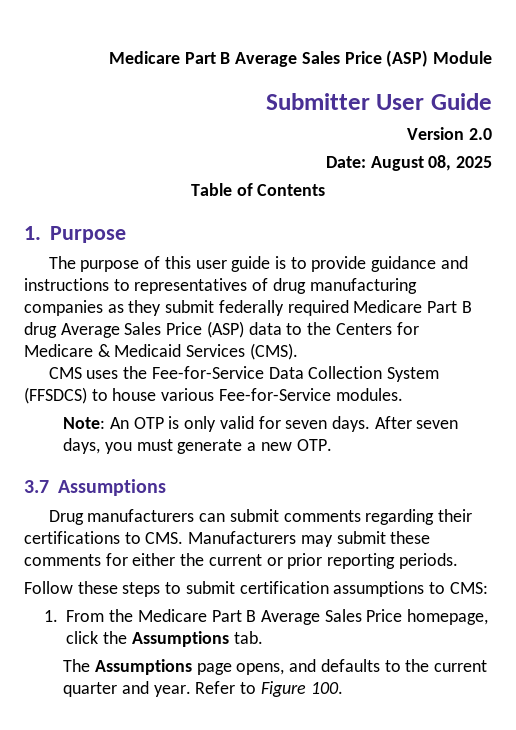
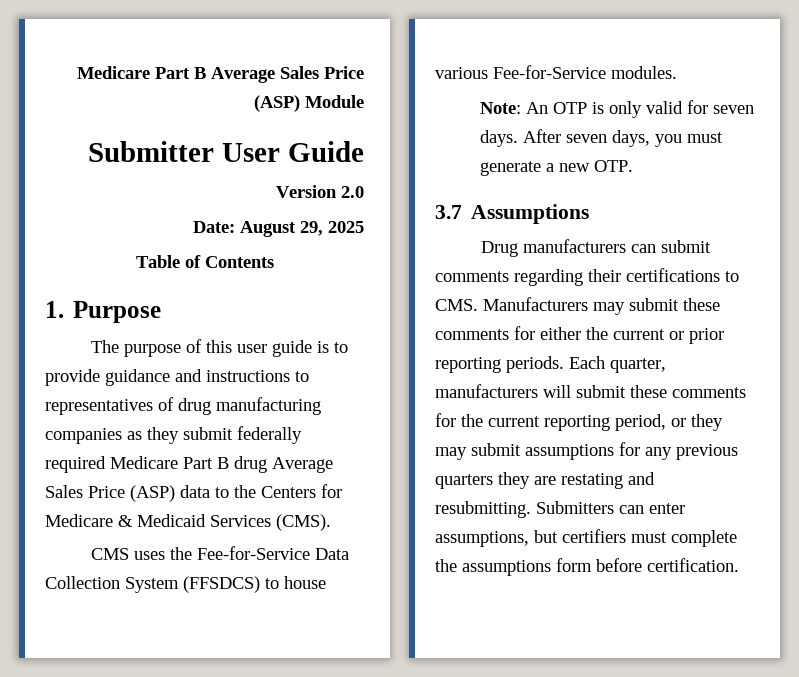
- Date: August 08, 2025
+ Date: August 29, 2025
- Drug manufacturers can submit comments regarding their certifications to CMS. Manufacturers may submit these comments for either the current or prior reporting periods.
- Follow these steps to submit certification assumptions to CMS:
- 1. From the Medicare Part B Average Sales Price homepage, click the Assumptions tab.
- The Assumptions page opens, and defaults to the current quarter and year. Refer to Figure 100.
+ Drug manufacturers can submit comments regarding their certifications to CMS. Manufacturers may submit these comments for either the current or prior reporting periods. Each quarter, manufacturers will submit these comments for the current reporting period, or they may submit assumptions for any previous quarters they are restating and resubmitting. Submitters can enter assumptions, but certifiers must complete the assumptions form before certification.

